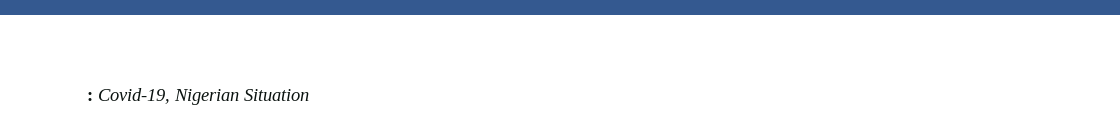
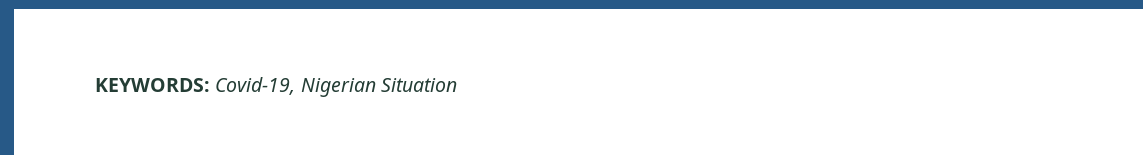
- : Covid-19, Nigerian Situation
+ KEYWORDS: Covid-19, Nigerian Situation

